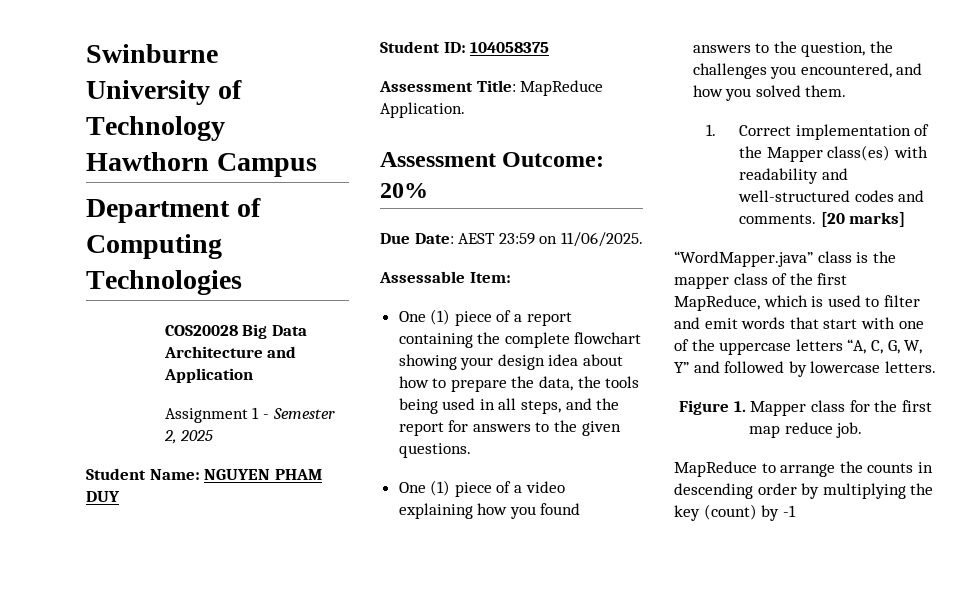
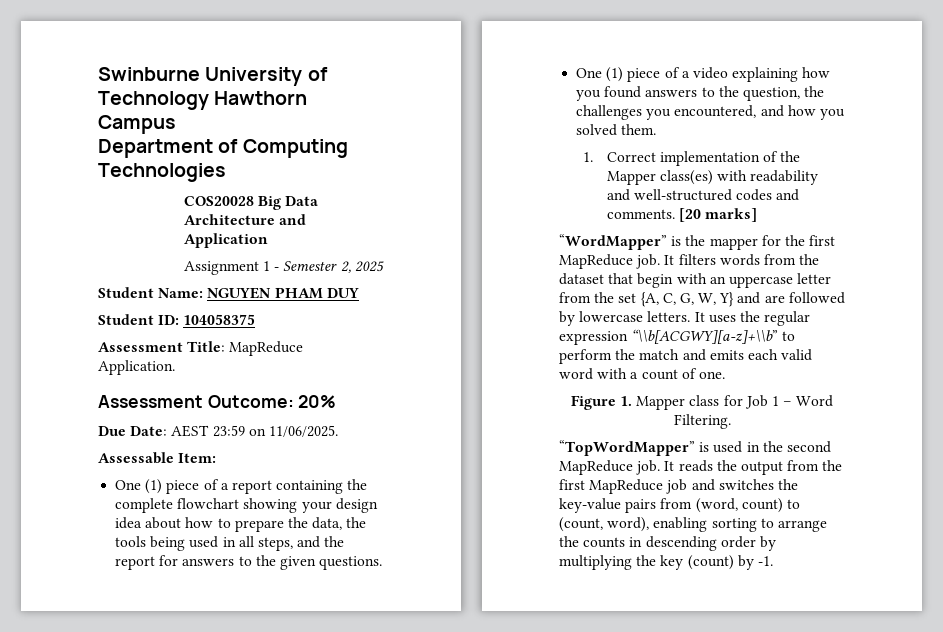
- “WordMapper.java” class is the mapper class of the first MapReduce, which is used to filter and emit words that start with one of the uppercase letters “A, C, G, W, Y” and followed by lowercase letters.
+ “WordMapper” is the mapper for the first MapReduce job. It filters words from the dataset that begin with an uppercase letter from the set {A, C, G, W, Y} and are followed by lowercase letters. It uses the regular expression “\\b[ACGWY][a-z]+\\b” to perform the match and emits each valid word with a count of one.
- Figure 1. Mapper class for the first map reduce job.
- MapReduce to arrange the counts in descending order by multiplying the key (count) by -1
+ Figure 1. Mapper class for Job 1 – Word Filtering.
+ “TopWordMapper” is used in the second MapReduce job. It reads the output from the first MapReduce job and switches the key-value pairs from (word, count) to (count, word), enabling sorting to arrange the counts in descending order by multiplying the key (count) by -1.

